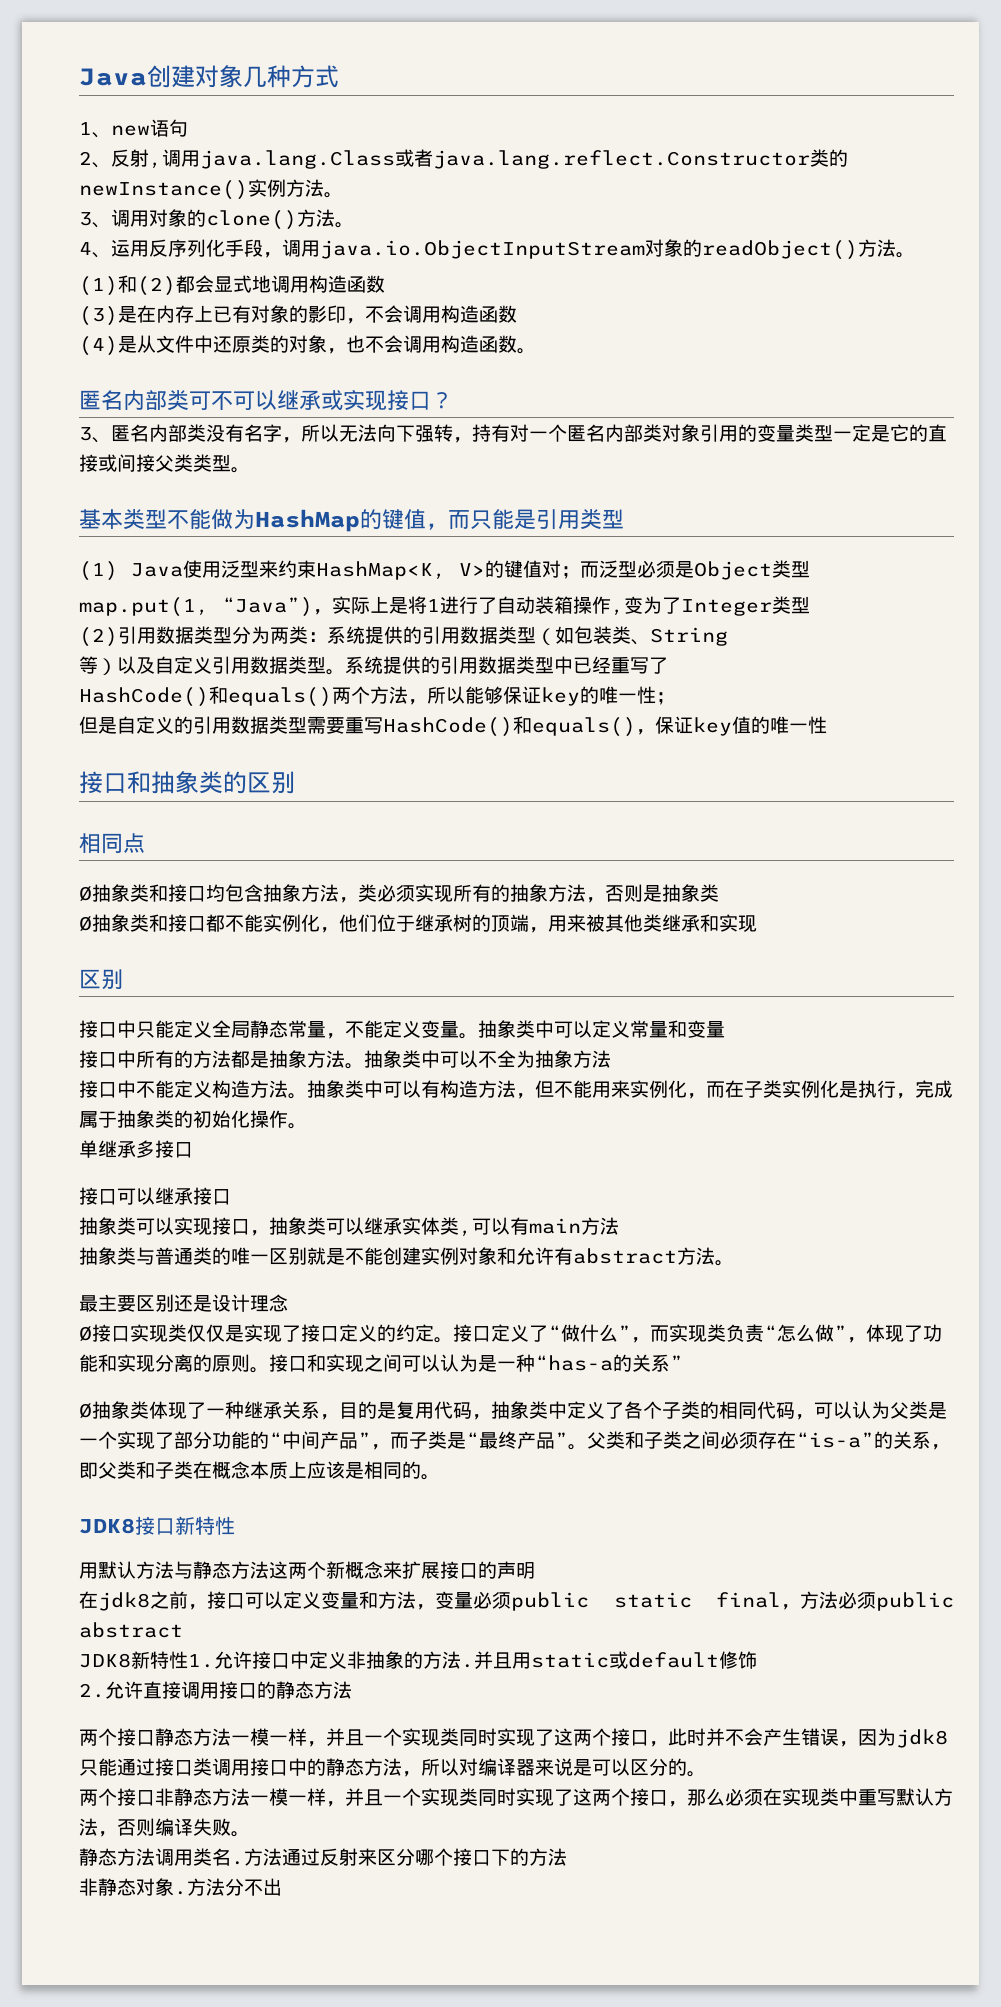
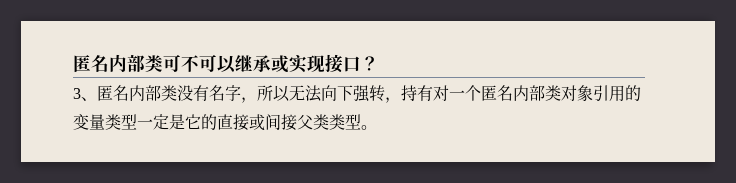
- Java创建对象几种方式
- 1、new语句
- 2、反射,调用java.lang.Class或者java.lang.reflect.Constructor类的newInstance()实例方法。
- 3、调用对象的clone()方法。
- 4、运用反序列化手段，调用java.io.ObjectInputStream对象的readObject()方法。
- (1)和(2)都会显式地调用构造函数
- (3)是在内存上已有对象的影印，不会调用构造函数
- (4)是从文件中还原类的对象，也不会调用构造函数。
- 基本类型不能做为HashMap的键值，而只能是引用类型
- (1) Java使用泛型来约束HashMap<K, V>的键值对；而泛型必须是Object类型
- map.put(1, “Java”)，实际上是将1进行了自动装箱操作,变为了Integer类型
- (2)引用数据类型分为两类：系统提供的引用数据类型（如包装类、String
- 等）以及自定义引用数据类型。系统提供的引用数据类型中已经重写了
- HashCode()和equals()两个方法，所以能够保证key的唯一性；
- 但是自定义的引用数据类型需要重写HashCode()和equals()，保证key值的唯一性
- 接口和抽象类的区别
- 相同点
- Ø抽象类和接口均包含抽象方法，类必须实现所有的抽象方法，否则是抽象类
- Ø抽象类和接口都不能实例化，他们位于继承树的顶端，用来被其他类继承和实现
- 区别
- 接口中只能定义全局静态常量，不能定义变量。抽象类中可以定义常量和变量
- 接口中所有的方法都是抽象方法。抽象类中可以不全为抽象方法
- 接口中不能定义构造方法。抽象类中可以有构造方法，但不能用来实例化，而在子类实例化是执行，完成属于抽象类的初始化操作。
- 单继承多接口
- 接口可以继承接口
- 抽象类可以实现接口，抽象类可以继承实体类,可以有main方法
- 抽象类与普通类的唯一区别就是不能创建实例对象和允许有abstract方法。
- 最主要区别还是设计理念
- Ø接口实现类仅仅是实现了接口定义的约定。接口定义了“做什么”，而实现类负责“怎么做”，体现了功能和实现分离的原则。接口和实现之间可以认为是一种“has-a的关系”
- Ø抽象类体现了一种继承关系，目的是复用代码，抽象类中定义了各个子类的相同代码，可以认为父类是一个实现了部分功能的“中间产品”，而子类是“最终产品”。父类和子类之间必须存在“is-a”的关系，即父类和子类在概念本质上应该是相同的。
- JDK8接口新特性
- 用默认方法与静态方法这两个新概念来扩展接口的声明
- 在jdk8之前，接口可以定义变量和方法，变量必须public static final，方法必须public abstract
- JDK8新特性1.允许接口中定义非抽象的方法.并且用static或default修饰
- 2.允许直接调用接口的静态方法
- 两个接口静态方法一模一样，并且一个实现类同时实现了这两个接口，此时并不会产生错误，因为jdk8只能通过接口类调用接口中的静态方法，所以对编译器来说是可以区分的。
- 两个接口非静态方法一模一样，并且一个实现类同时实现了这两个接口，那么必须在实现类中重写默认方法，否则编译失败。
- 静态方法调用类名.方法通过反射来区分哪个接口下的方法
- 非静态对象.方法分不出

